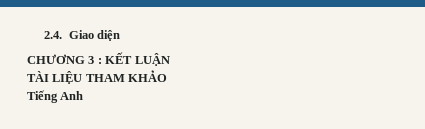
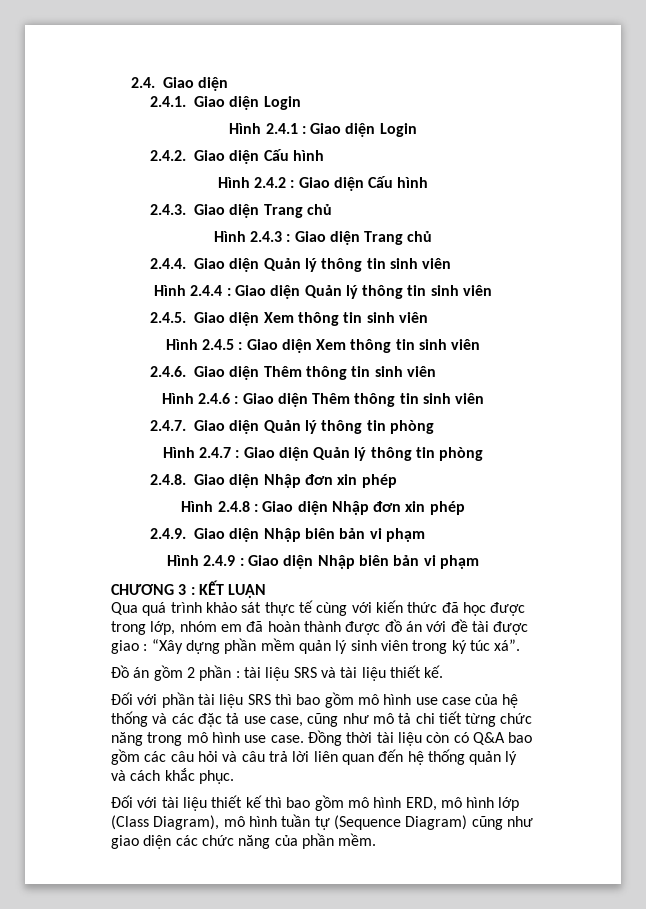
+ 2.4.1. Giao diện Login
+ Hình 2.4.1 : Giao diện Login
+ 2.4.2. Giao diện Cấu hình
+ Hình 2.4.2 : Giao diện Cấu hình
+ 2.4.3. Giao diện Trang chủ
+ Hình 2.4.3 : Giao diện Trang chủ
+ 2.4.4. Giao diện Quản lý thông tin sinh viên
+ Hình 2.4.4 : Giao diện Quản lý thông tin sinh viên
+ 2.4.5. Giao diện Xem thông tin sinh viên
+ Hình 2.4.5 : Giao diện Xem thông tin sinh viên
+ 2.4.6. Giao diện Thêm thông tin sinh viên
+ Hình 2.4.6 : Giao diện Thêm thông tin sinh viên
+ 2.4.7. Giao diện Quản lý thông tin phòng
+ Hình 2.4.7 : Giao diện Quản lý thông tin phòng
+ 2.4.8. Giao diện Nhập đơn xin phép
+ Hình 2.4.8 : Giao diện Nhập đơn xin phép
+ 2.4.9. Giao diện Nhập biên bản vi phạm
+ Hình 2.4.9 : Giao diện Nhập biên bản vi phạm
- TÀI LIỆU THAM KHẢO
- Tiếng Anh
+ Qua quá trình khảo sát thực tế cùng với kiến thức đã học được trong lớp, nhóm em đã hoàn thành được đồ án với đề tài được giao : “Xây dựng phần mềm quản lý sinh viên trong ký túc xá”.
+ Đồ án gồm 2 phần : tài liệu SRS và tài liệu thiết kế.
+ Đối với phần tài liệu SRS thì bao gồm mô hình use case của hệ thống và các đặc tả use case, cũng như mô tả chi tiết từng chức năng trong mô hình use case. Đồng thời tài liệu còn có Q&A bao gồm các câu hỏi và câu trả lời liên quan đến hệ thống quản lý và cách khắc phục.
+ Đối với tài liệu thiết kế thì bao gồm mô hình ERD, mô hình lớp (Class Diagram), mô hình tuần tự (Sequence Diagram) cũng như giao diện các chức năng của phần mềm.

